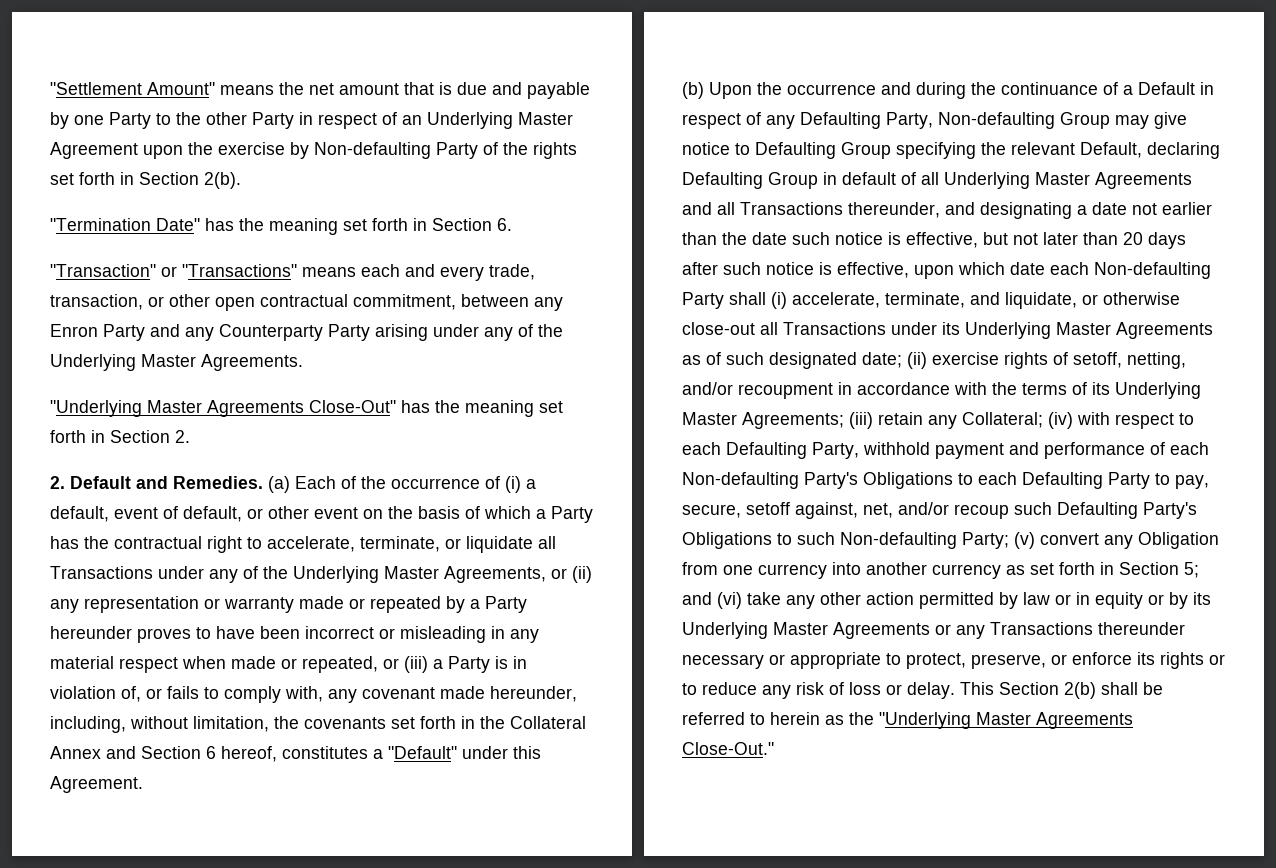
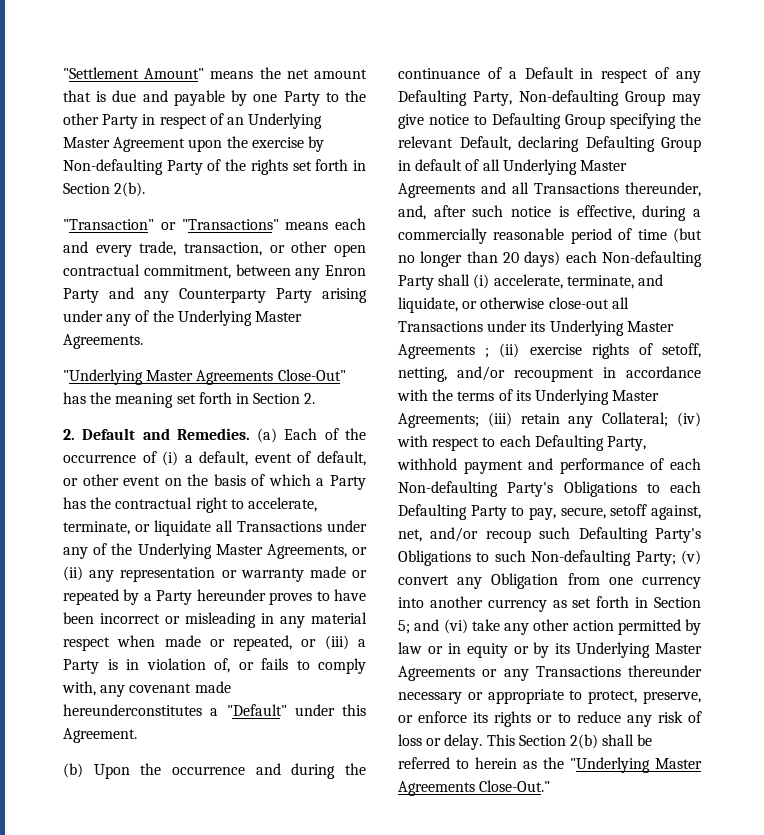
- "Termination Date" has the meaning set forth in Section 6.
- (a) Each of the occurrence of (i) a default, event of default, or other event on the basis of which a Party has the contractual right to accelerate, terminate, or liquidate all Transactions under any of the Underlying Master Agreements, or (ii) any representation or warranty made or repeated by a Party hereunder proves to have been incorrect or misleading in any material respect when made or repeated, or (iii) a Party is in violation of, or fails to comply with, any covenant made hereunder, including, without limitation, the covenants set forth in the Collateral Annex and Section 6 hereof, constitutes a "Default" under this Agreement.
+ (a) Each of the occurrence of (i) a default, event of default, or other event on the basis of which a Party has the contractual right to accelerate, terminate, or liquidate all Transactions under any of the Underlying Master Agreements, or (ii) any representation or warranty made or repeated by a Party hereunder proves to have been incorrect or misleading in any material respect when made or repeated, or (iii) a Party is in violation of, or fails to comply with, any covenant made hereunderconstitutes a "Default" under this Agreement.
- (b) Upon the occurrence and during the continuance of a Default in respect of any Defaulting Party, Non-defaulting Group may give notice to Defaulting Group specifying the relevant Default, declaring Defaulting Group in default of all Underlying Master Agreements and all Transactions thereunder, and designating a date not earlier than the date such notice is effective, but not later than 20 days after such notice is effective, upon which date each Non-defaulting Party shall (i) accelerate, terminate, and liquidate, or otherwise close-out all Transactions under its Underlying Master Agreements as of such designated date;
+ (b) Upon the occurrence and during the continuance of a Default in respect of any Defaulting Party, Non-defaulting Group may give notice to Defaulting Group specifying the relevant Default, declaring Defaulting Group in default of all Underlying Master Agreements and all Transactions thereunder, and, after such notice is effective, during a commercially reasonable period of time (but no longer than 20 days) each Non-defaulting Party shall (i) accelerate, terminate, and liquidate, or otherwise close-out all Transactions under its Underlying Master Agreements ;

